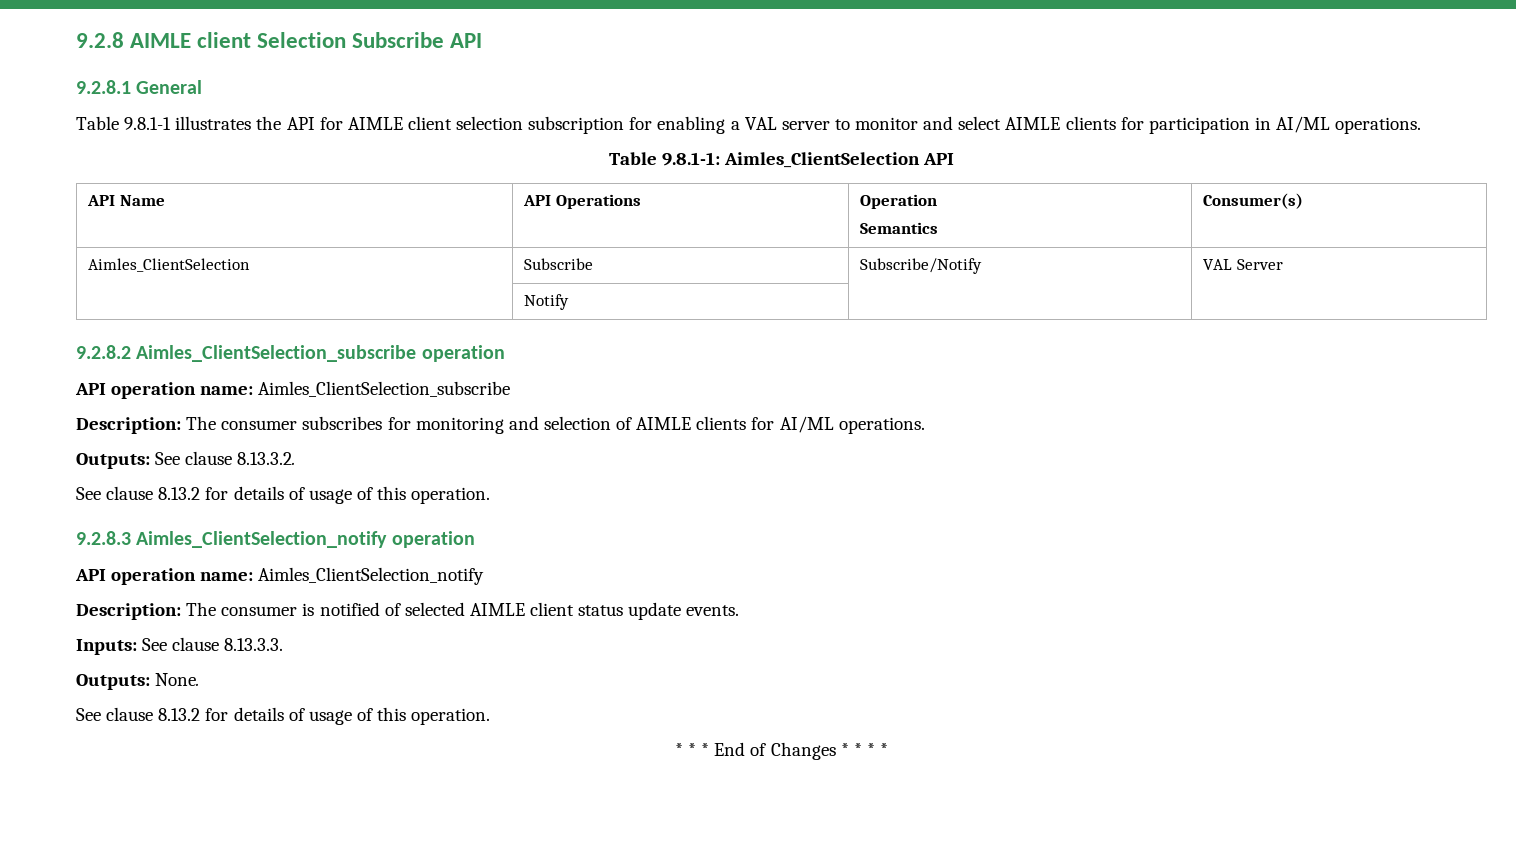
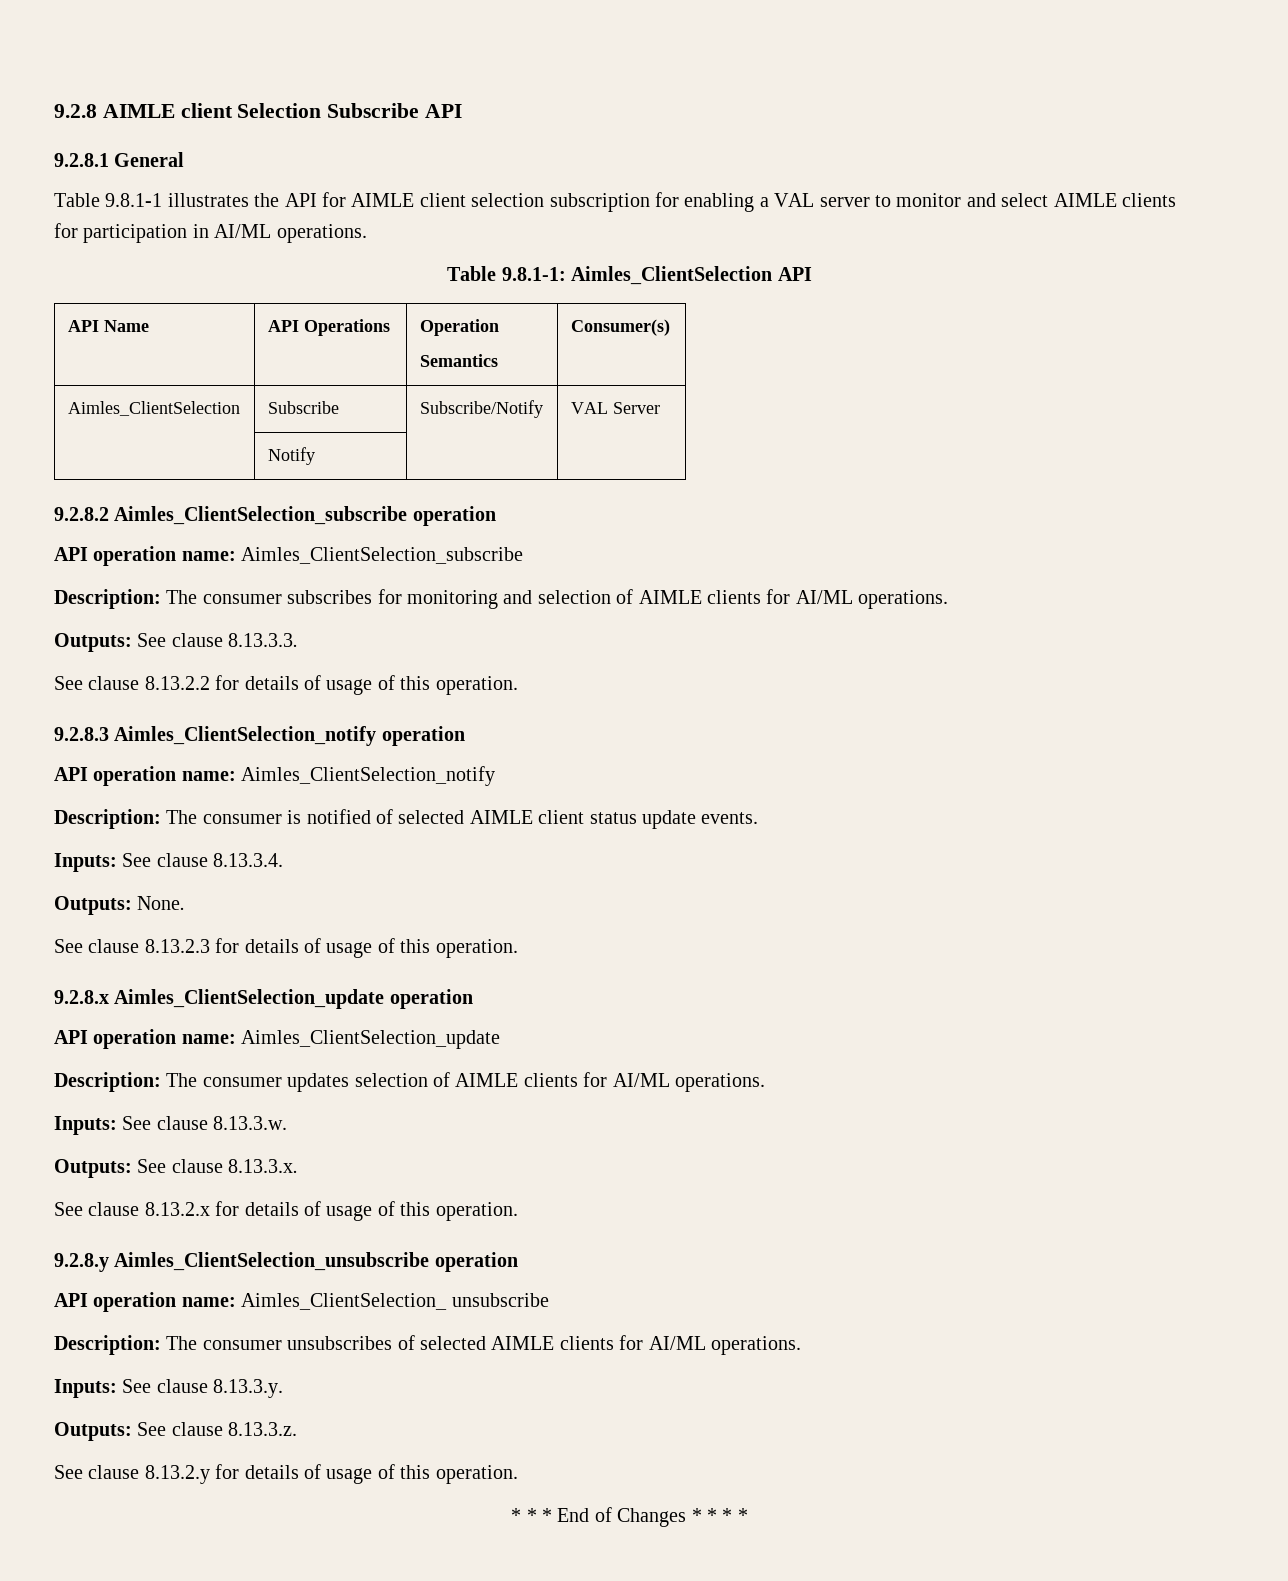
- Outputs: See clause 8.13.3.2.
- See clause 8.13.2 for details of usage of this operation.
+ Outputs: See clause 8.13.3.3.
+ See clause 8.13.2.2 for details of usage of this operation.
- Inputs: See clause 8.13.3.3.
+ Inputs: See clause 8.13.3.4.
  Outputs: None.
- See clause 8.13.2 for details of usage of this operation.
+ See clause 8.13.2.3 for details of usage of this operation.
+ 9.2.8.x Aimles_ClientSelection_update operation
+ API operation name: Aimles_ClientSelection_update
+ Description: The consumer updates selection of AIMLE clients for AI/ML operations.
+ Inputs: See clause 8.13.3.w.
+ Outputs: See clause 8.13.3.x.
+ See clause 8.13.2.x for details of usage of this operation.
+ 9.2.8.y Aimles_ClientSelection_unsubscribe operation
+ API operation name: Aimles_ClientSelection_ unsubscribe
+ Description: The consumer unsubscribes of selected AIMLE clients for AI/ML operations.
+ Inputs: See clause 8.13.3.y.
+ Outputs: See clause 8.13.3.z.
+ See clause 8.13.2.y for details of usage of this operation.

